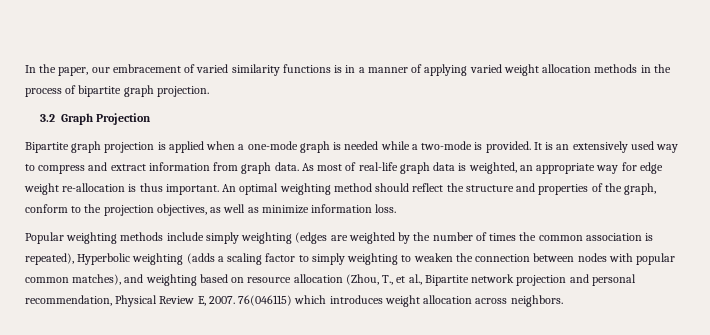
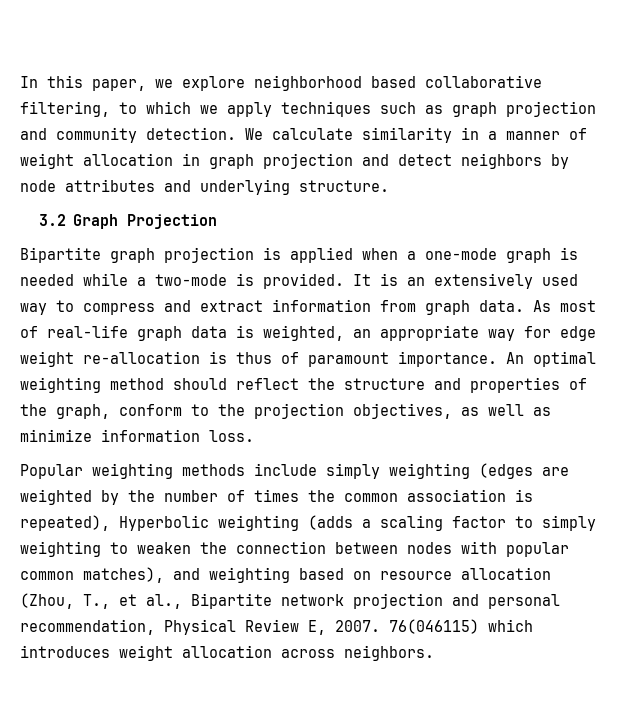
- In the paper, our embracement of varied similarity functions is in a manner of applying varied weight allocation methods in the process of bipartite graph projection.
+ In this paper, we explore neighborhood based collaborative filtering, to which we apply techniques such as graph projection and community detection. We calculate similarity in a manner of weight allocation in graph projection and detect neighbors by node attributes and underlying structure.
- As most of real-life graph data is weighted, an appropriate way for edge weight re-allocation is thus important.
+ As most of real-life graph data is weighted, an appropriate way for edge weight re-allocation is thus of paramount importance.

